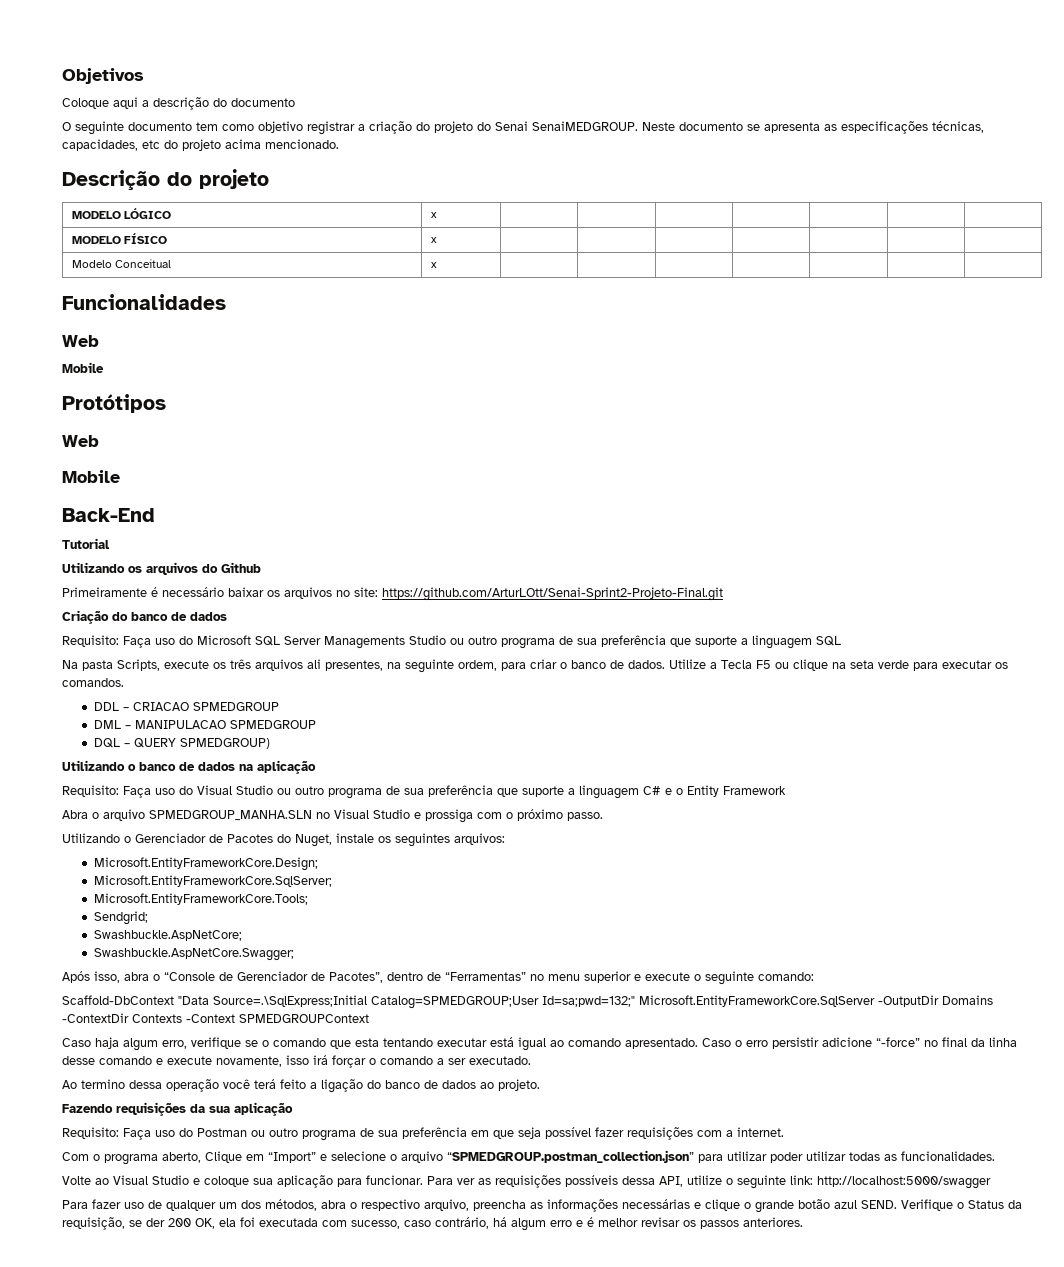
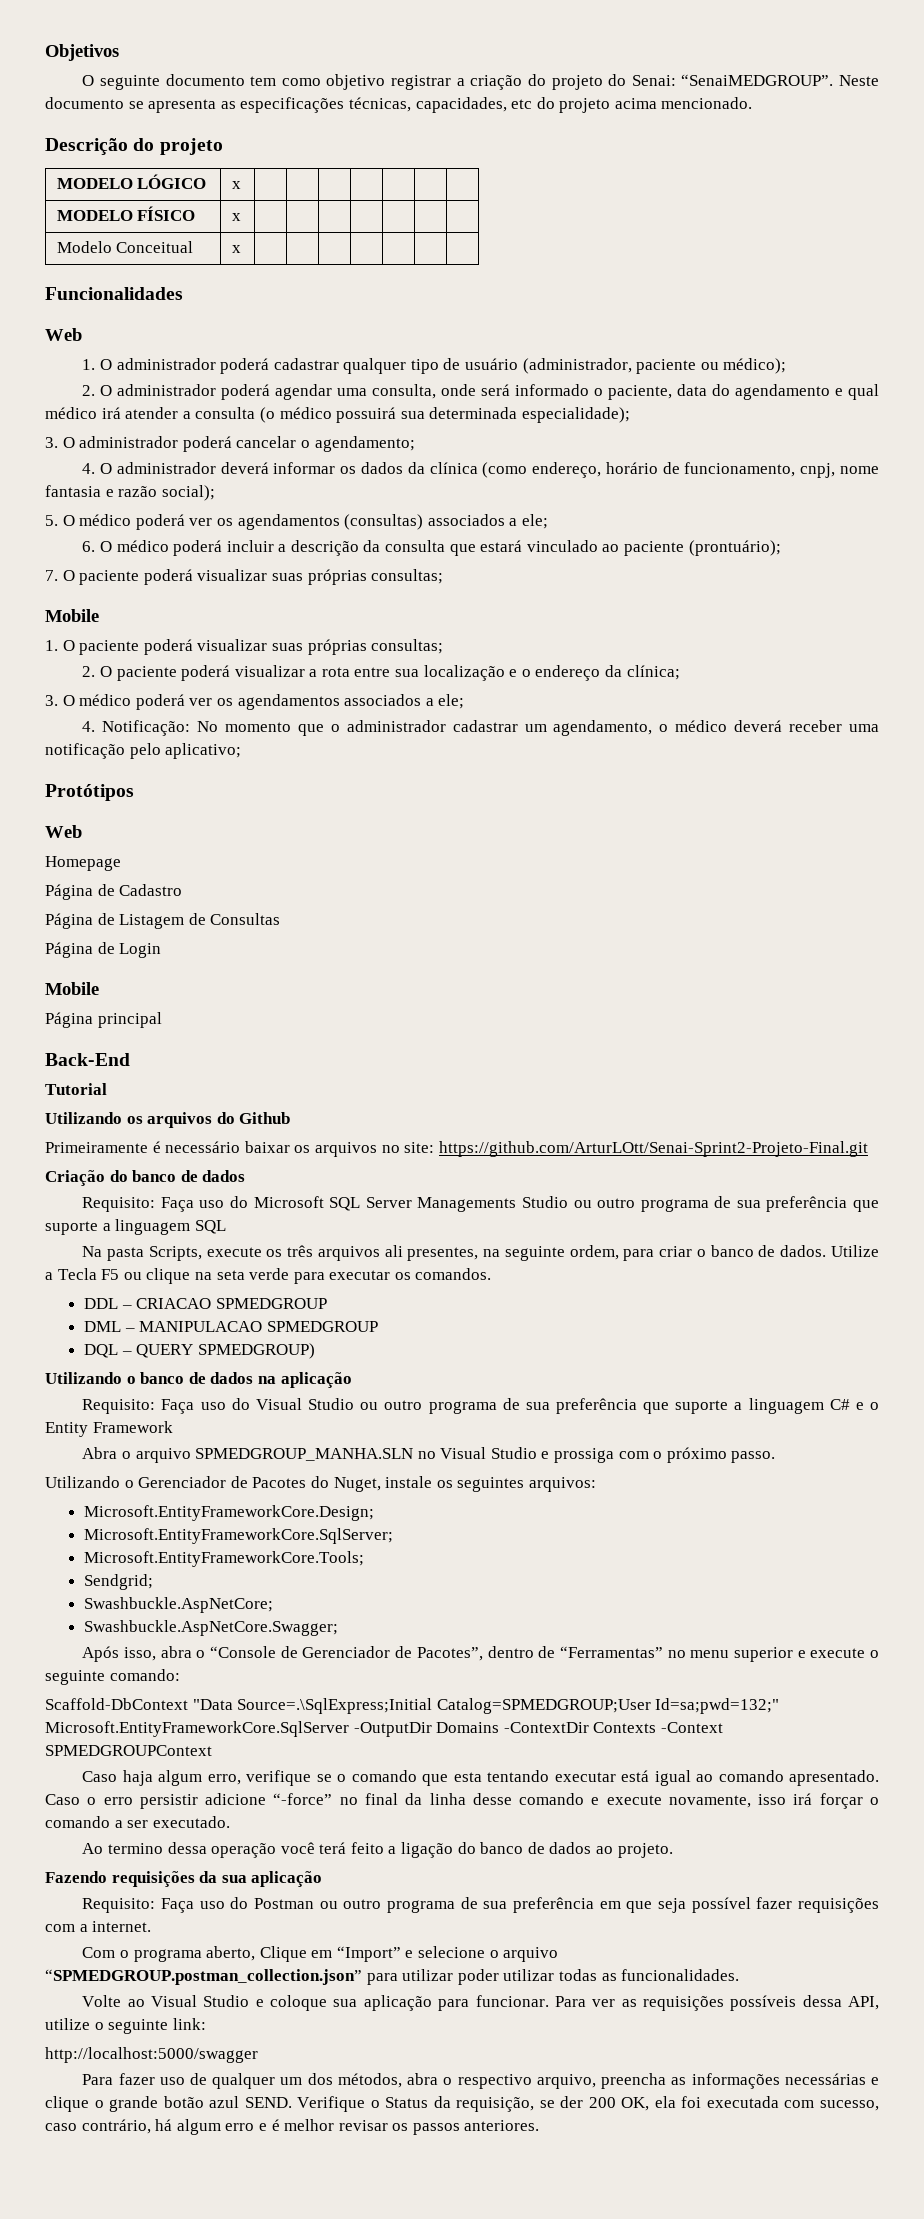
- Coloque aqui a descrição do documento
- O seguinte documento tem como objetivo registrar a criação do projeto do Senai SenaiMEDGROUP.
+ O seguinte documento tem como objetivo registrar a criação do projeto do Senai: “SenaiMEDGROUP”.
  Funcionalidades
  Web
+ 1. O administrador poderá cadastrar qualquer tipo de usuário (administrador, paciente ou médico);
+ 2. O administrador poderá agendar uma consulta, onde será informado o paciente, data do agendamento e qual médico irá atender a consulta (o médico possuirá sua determinada especialidade);
+ 3. O administrador poderá cancelar o agendamento;
+ 4. O administrador deverá informar os dados da clínica (como endereço, horário de funcionamento, cnpj, nome fantasia e razão social);
+ 5. O médico poderá ver os agendamentos (consultas) associados a ele;
+ 6. O médico poderá incluir a descrição da consulta que estará vinculado ao paciente (prontuário);
+ 7. O paciente poderá visualizar suas próprias consultas;
  Mobile
+ 1. O paciente poderá visualizar suas próprias consultas;
+ 2. O paciente poderá visualizar a rota entre sua localização e o endereço da clínica;
+ 3. O médico poderá ver os agendamentos associados a ele;
+ 4. Notificação: No momento que o administrador cadastrar um agendamento, o médico deverá receber uma notificação pelo aplicativo;
  Protótipos
  Web
+ Homepage
+ Página de Cadastro
+ Página de Listagem de Consultas
+ Página de Login
  Mobile
+ Página principal
- Para ver as requisições possíveis dessa API, utilize o seguinte link: http://localhost:5000/swagger
+ Para ver as requisições possíveis dessa API, utilize o seguinte link:
+ http://localhost:5000/swagger

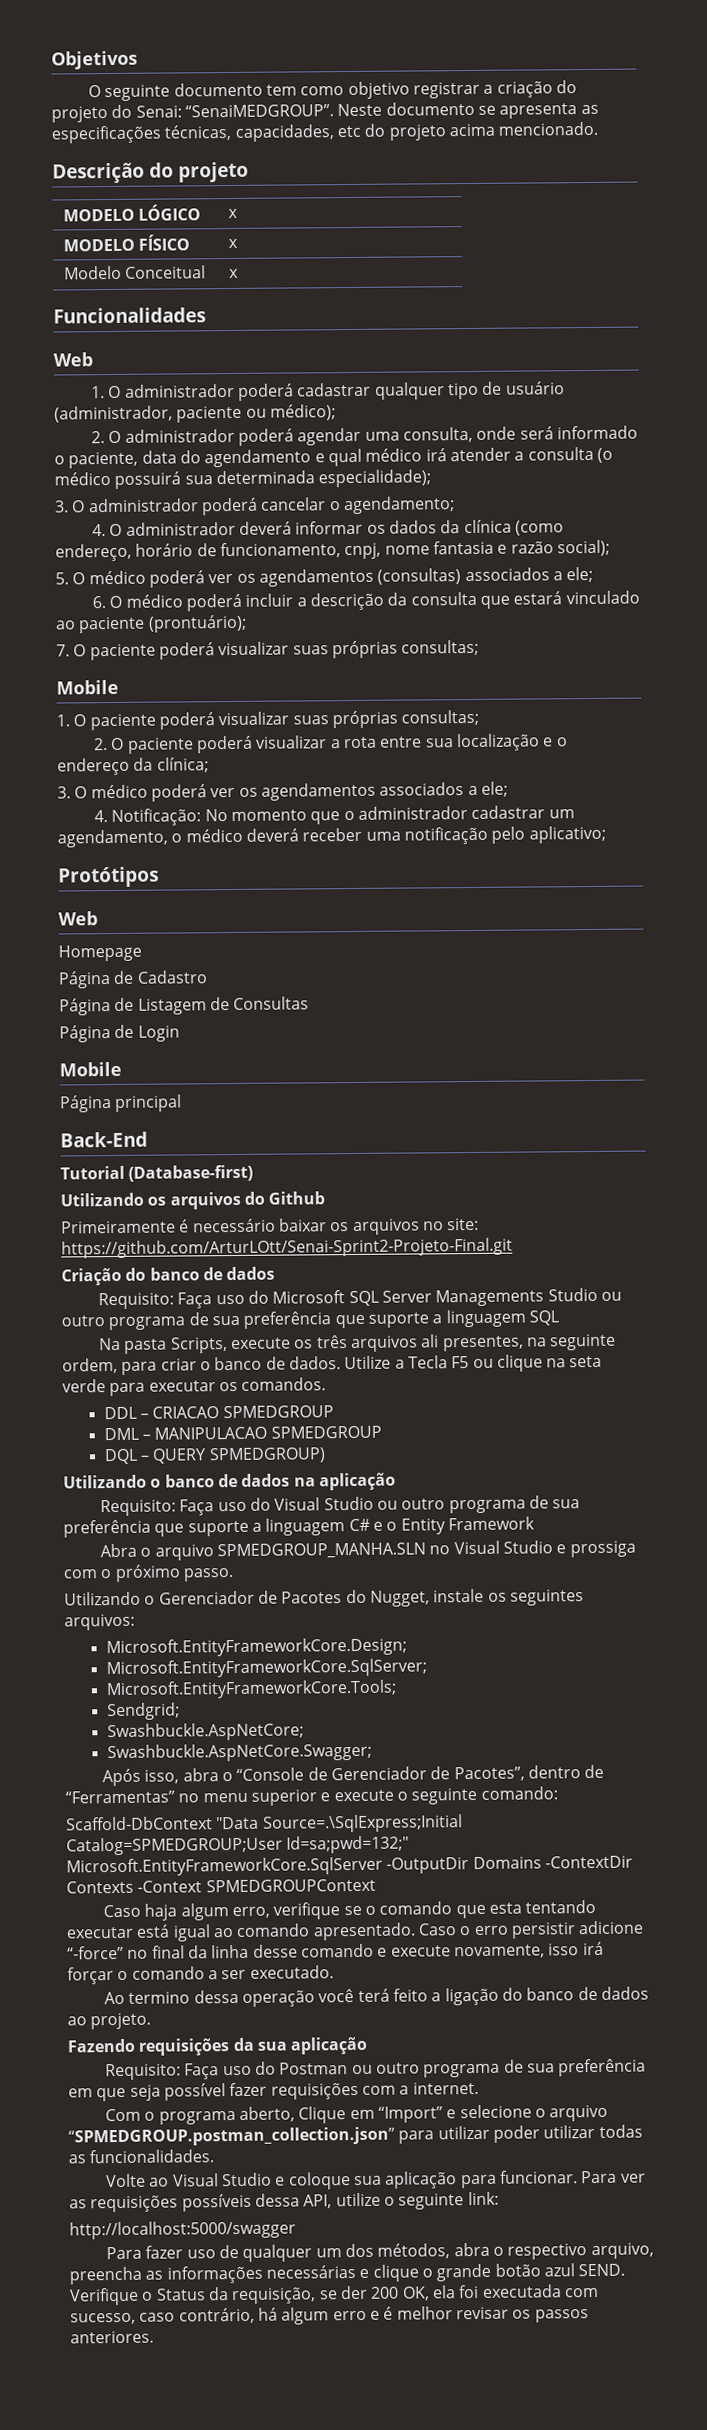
- Tutorial
+ Tutorial (Database-first)
- Utilizando o Gerenciador de Pacotes do Nuget, instale os seguintes arquivos:
+ Utilizando o Gerenciador de Pacotes do Nugget, instale os seguintes arquivos:

